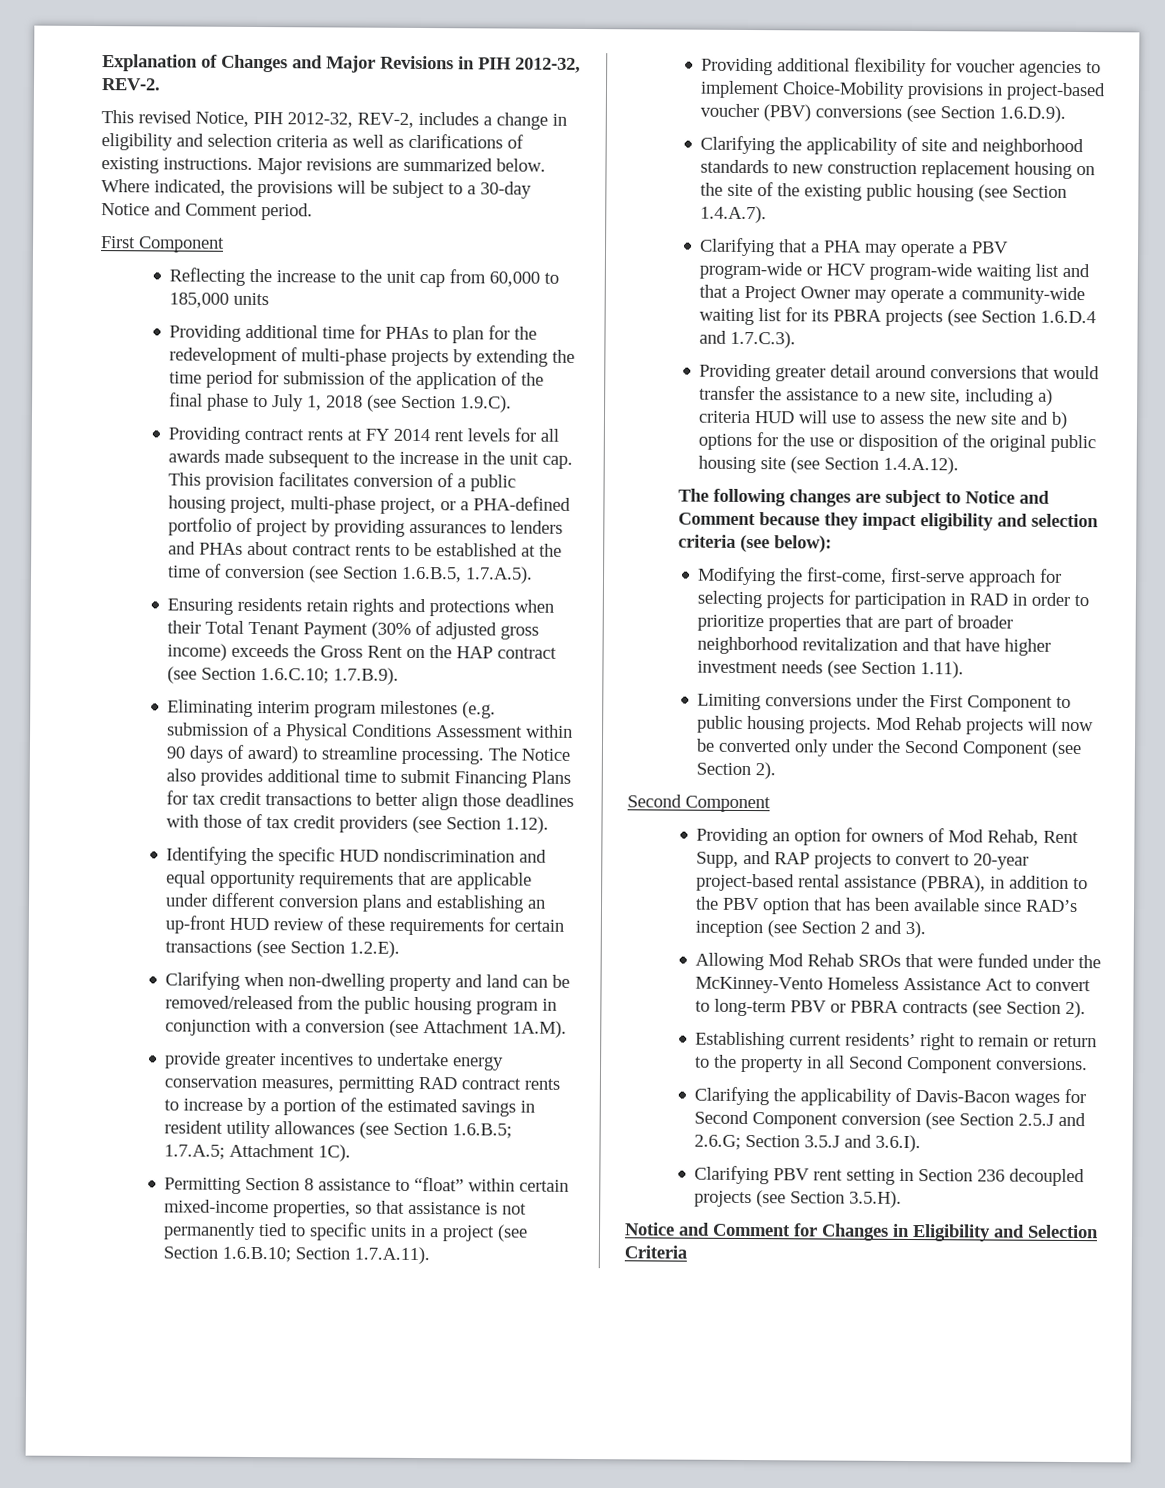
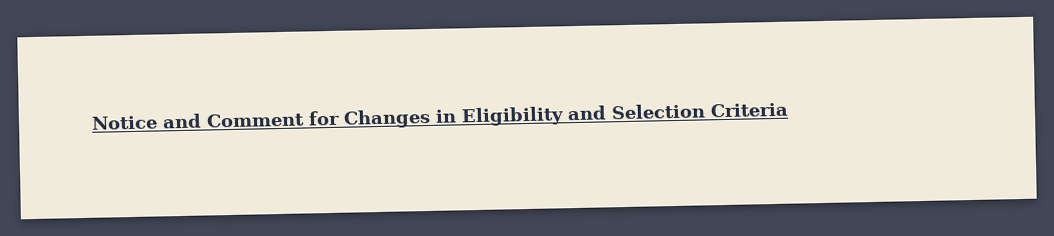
- Explanation of Changes and Major Revisions in PIH 2012-32, REV-2.
- This revised Notice, PIH 2012-32, REV-2, includes a change in eligibility and selection criteria as well as clarifications of existing instructions. Major revisions are summarized below. Where indicated, the provisions will be subject to a 30-day Notice and Comment period.
- First Component
- Reflecting the increase to the unit cap from 60,000 to 185,000 units
- Providing additional time for PHAs to plan for the redevelopment of multi-phase projects by extending the time period for submission of the application of the final phase to July 1, 2018 (see Section 1.9.C).
- Providing contract rents at FY 2014 rent levels for all awards made subsequent to the increase in the unit cap. This provision facilitates conversion of a public housing project, multi-phase project, or a PHA-defined portfolio of project by providing assurances to lenders and PHAs about contract rents to be established at the time of conversion (see Section 1.6.B.5, 1.7.A.5).
- Ensuring residents retain rights and protections when their Total Tenant Payment (30% of adjusted gross income) exceeds the Gross Rent on the HAP contract (see Section 1.6.C.10; 1.7.B.9).
- Eliminating interim program milestones (e.g. submission of a Physical Conditions Assessment within 90 days of award) to streamline processing. The Notice also provides additional time to submit Financing Plans for tax credit transactions to better align those deadlines with those of tax credit providers (see Section 1.12).
- Identifying the specific HUD nondiscrimination and equal opportunity requirements that are applicable under different conversion plans and establishing an up-front HUD review of these requirements for certain transactions (see Section 1.2.E).
- Clarifying when non-dwelling property and land can be removed/released from the public housing program in conjunction with a conversion (see Attachment 1A.M).
- provide greater incentives to undertake energy conservation measures, permitting RAD contract rents to increase by a portion of the estimated savings in resident utility allowances (see Section 1.6.B.5; 1.7.A.5; Attachment 1C).
- Permitting Section 8 assistance to “float” within certain mixed-income properties, so that assistance is not permanently tied to specific units in a project (see Section 1.6.B.10; Section 1.7.A.11).
- Providing additional flexibility for voucher agencies to implement Choice-Mobility provisions in project-based voucher (PBV) conversions (see Section 1.6.D.9).
- Clarifying the applicability of site and neighborhood standards to new construction replacement housing on the site of the existing public housing (see Section 1.4.A.7).
- Clarifying that a PHA may operate a PBV program-wide or HCV program-wide waiting list and that a Project Owner may operate a community-wide waiting list for its PBRA projects (see Section 1.6.D.4 and 1.7.C.3).
- Providing greater detail around conversions that would transfer the assistance to a new site, including a) criteria HUD will use to assess the new site and b) options for the use or disposition of the original public housing site (see Section 1.4.A.12).
- The following changes are subject to Notice and Comment because they impact eligibility and selection criteria (see below):
- Modifying the first-come, first-serve approach for selecting projects for participation in RAD in order to prioritize properties that are part of broader neighborhood revitalization and that have higher investment needs (see Section 1.11).
- Limiting conversions under the First Component to public housing projects. Mod Rehab projects will now be converted only under the Second Component (see Section 2).
- Second Component
- Providing an option for owners of Mod Rehab, Rent Supp, and RAP projects to convert to 20-year project-based rental assistance (PBRA), in addition to the PBV option that has been available since RAD’s inception (see Section 2 and 3).
- Allowing Mod Rehab SROs that were funded under the McKinney-Vento Homeless Assistance Act to convert to long-term PBV or PBRA contracts (see Section 2).
- Establishing current residents’ right to remain or return to the property in all Second Component conversions.
- Clarifying the applicability of Davis-Bacon wages for Second Component conversion (see Section 2.5.J and 2.6.G; Section 3.5.J and 3.6.I).
- Clarifying PBV rent setting in Section 236 decoupled projects (see Section 3.5.H).

